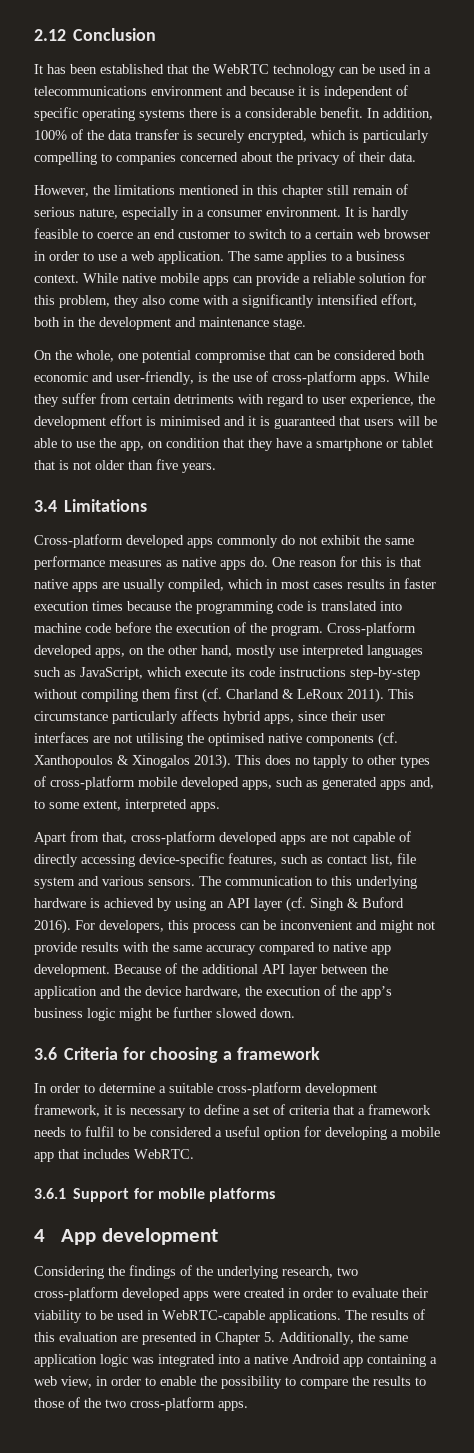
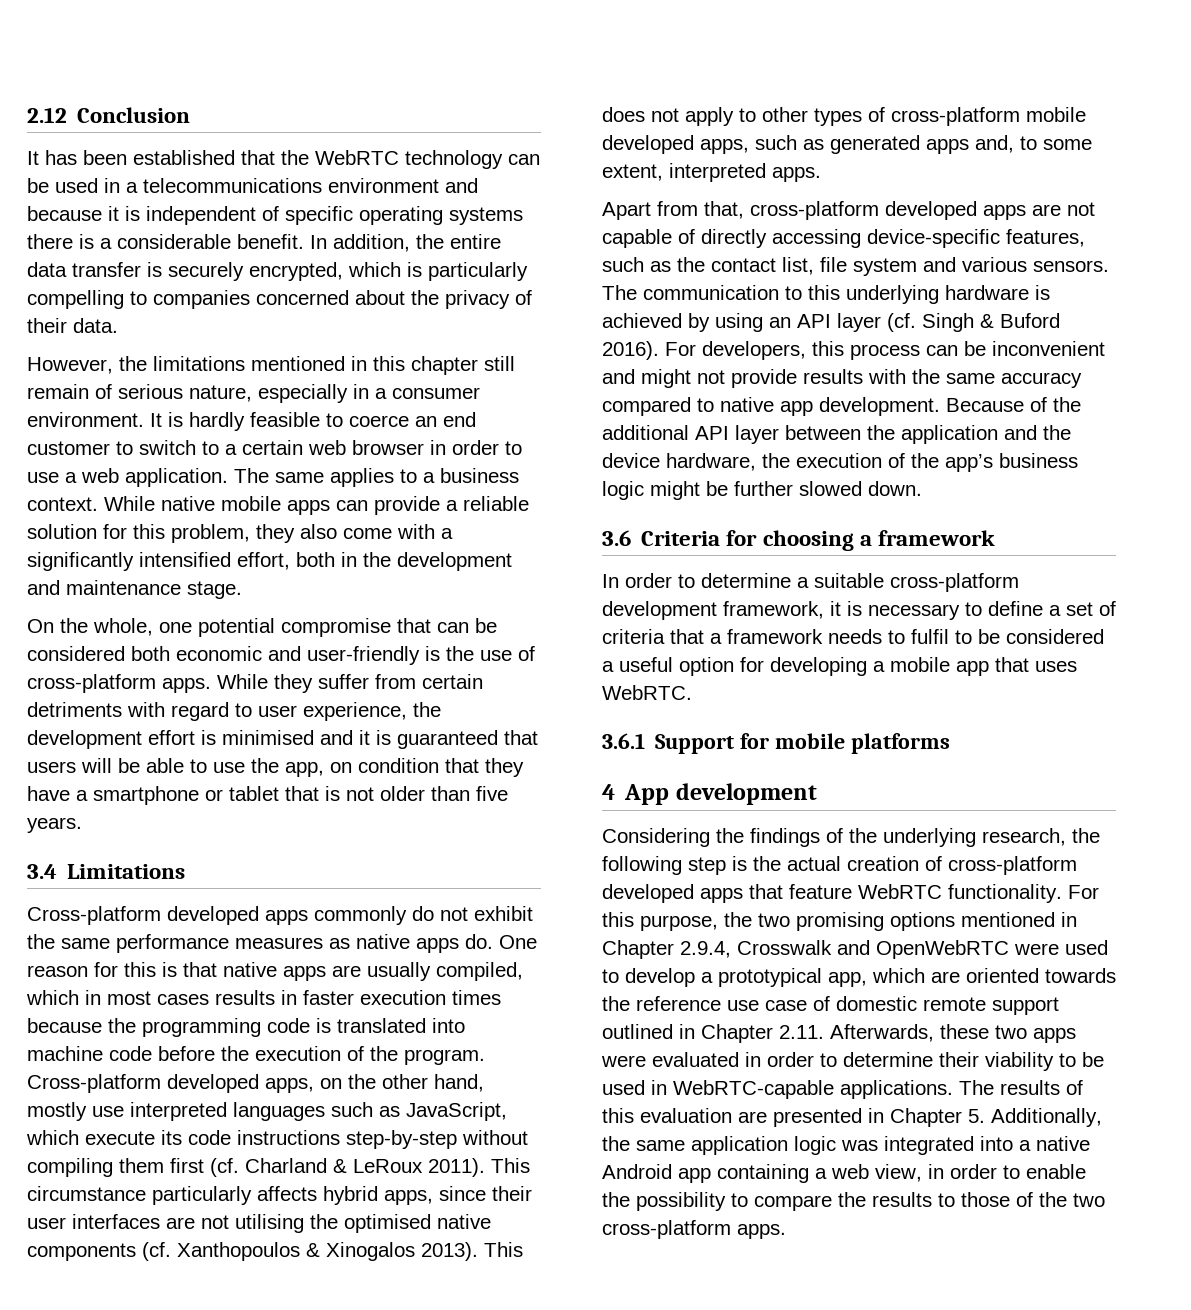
- In addition, 100% of the data transfer is securely encrypted, which is particularly compelling to companies concerned about the privacy of their data.
+ In addition, the entire data transfer is securely encrypted, which is particularly compelling to companies concerned about the privacy of their data.
- On the whole, one potential compromise that can be considered both economic and user-friendly, is the use of cross-platform apps.
+ On the whole, one potential compromise that can be considered both economic and user-friendly is the use of cross-platform apps.
- This does no tapply to other types of cross-platform mobile developed apps, such as generated apps and, to some extent, interpreted apps.
+ This does not apply to other types of cross-platform mobile developed apps, such as generated apps and, to some extent, interpreted apps.
- Apart from that, cross-platform developed apps are not capable of directly accessing device-specific features, such as contact list, file system and various sensors.
+ Apart from that, cross-platform developed apps are not capable of directly accessing device-specific features, such as the contact list, file system and various sensors.
- In order to determine a suitable cross-platform development framework, it is necessary to define a set of criteria that a framework needs to fulfil to be considered a useful option for developing a mobile app that includes WebRTC.
+ In order to determine a suitable cross-platform development framework, it is necessary to define a set of criteria that a framework needs to fulfil to be considered a useful option for developing a mobile app that uses WebRTC.
- Considering the findings of the underlying research, two cross-platform developed apps were created in order to evaluate their viability to be used in WebRTC-capable applications.
+ Considering the findings of the underlying research, the following step is the actual creation of cross-platform developed apps that feature WebRTC functionality. For this purpose, the two promising options mentioned in Chapter 2.9.4, Crosswalk and OpenWebRTC were used to develop a prototypical app, which are oriented towards the reference use case of domestic remote support outlined in Chapter 2.11. Afterwards, these two apps were evaluated in order to determine their viability to be used in WebRTC-capable applications.

